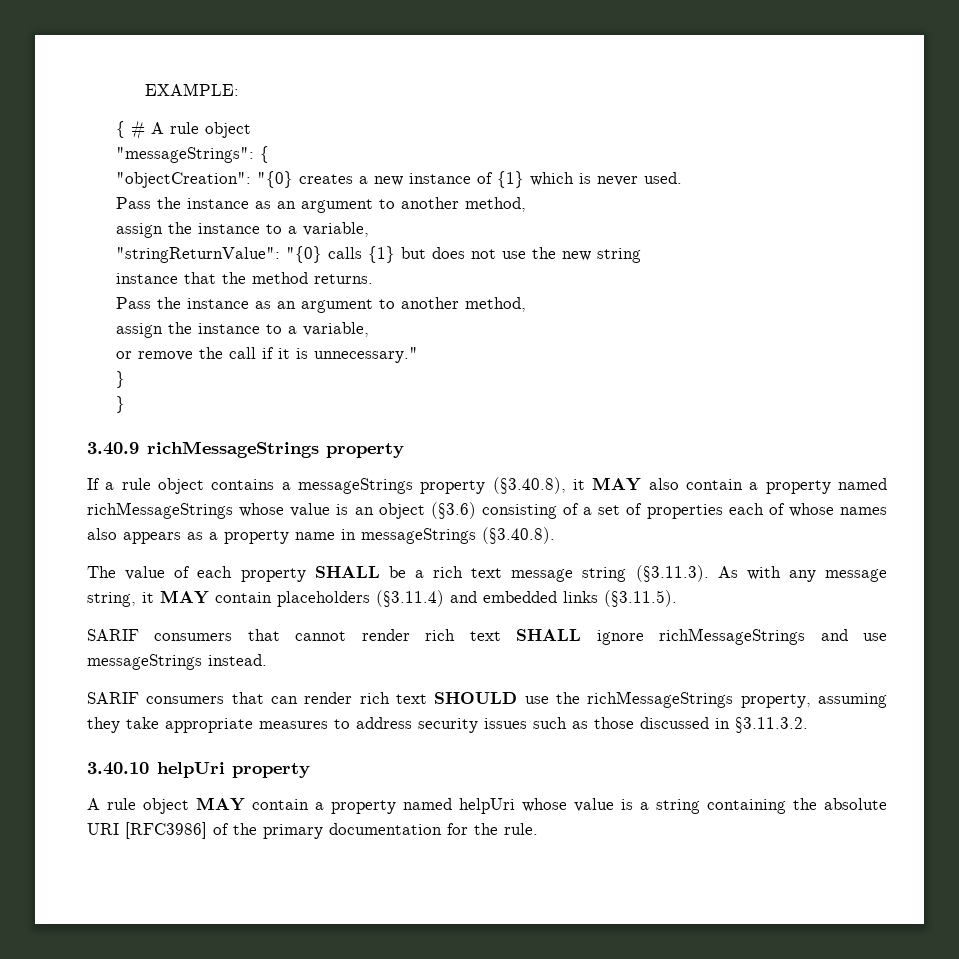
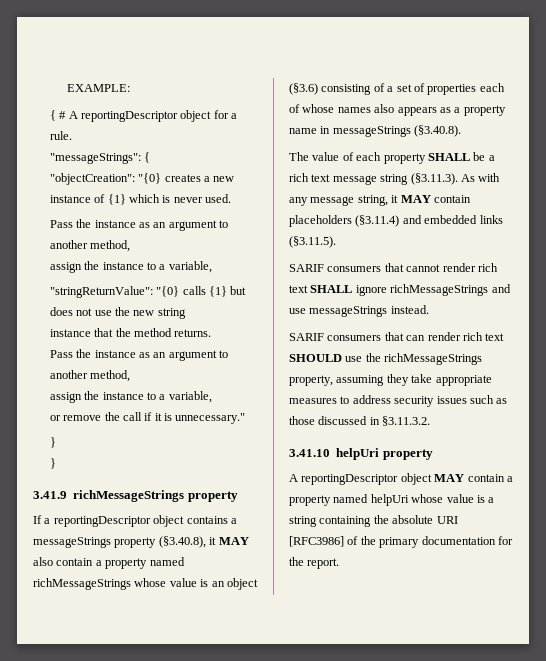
- { # A rule object
+ { # A reportingDescriptor object for a rule.
- 3.40.9 richMessageStrings property
+ 3.41.9 richMessageStrings property
- If a rule object contains a messageStrings property (§3.40.8), it MAY also contain a property named richMessageStrings whose value is an object (§3.6) consisting of a set of properties each of whose names also appears as a property name in messageStrings (§3.40.8).
+ If a reportingDescriptor object contains a messageStrings property (§3.40.8), it MAY also contain a property named richMessageStrings whose value is an object (§3.6) consisting of a set of properties each of whose names also appears as a property name in messageStrings (§3.40.8).
- 3.40.10 helpUri property
+ 3.41.10 helpUri property
- A rule object MAY contain a property named helpUri whose value is a string containing the absolute URI [RFC3986] of the primary documentation for the rule.
+ A reportingDescriptor object MAY contain a property named helpUri whose value is a string containing the absolute URI [RFC3986] of the primary documentation for the report.

